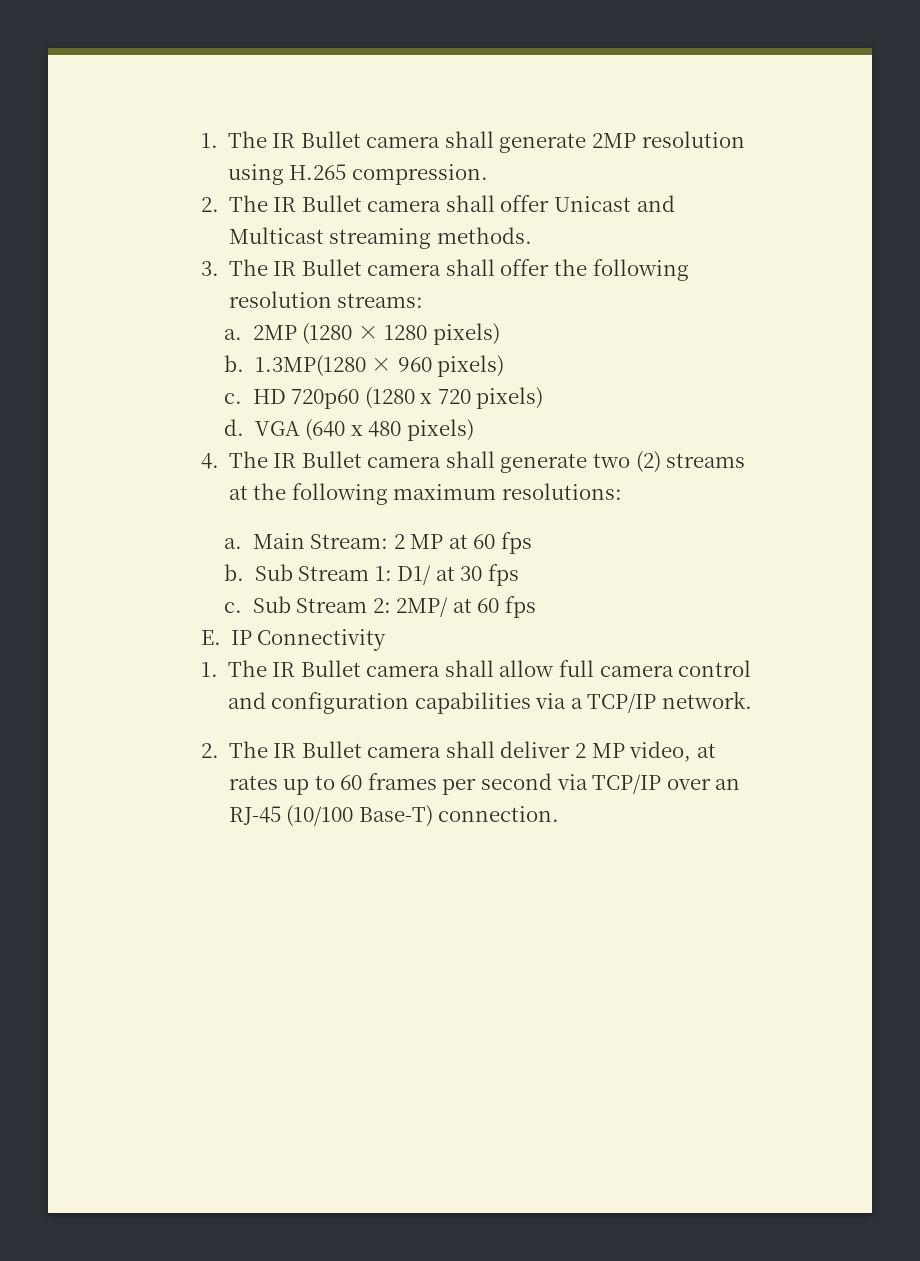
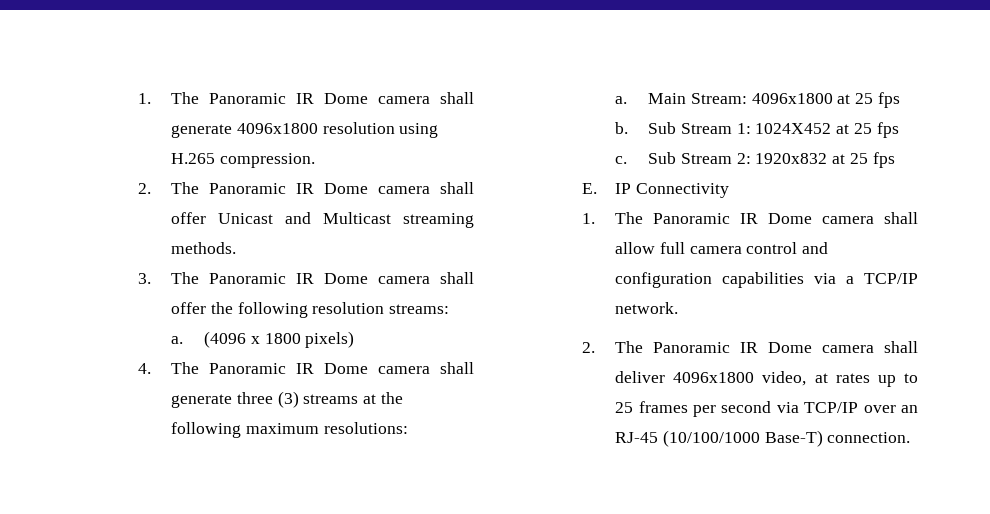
- 1. The IR Bullet camera shall generate 2MP resolution using H.265 compression.
+ 1. The Panoramic IR Dome camera shall generate 4096x1800 resolution using H.265 compression.
- 2. The IR Bullet camera shall offer Unicast and Multicast streaming methods.
+ 2. The Panoramic IR Dome camera shall offer Unicast and Multicast streaming methods.
- 3. The IR Bullet camera shall offer the following resolution streams:
+ 3. The Panoramic IR Dome camera shall offer the following resolution streams:
- 2MP (1280 × 1280 pixels)
- b. 1.3MP(1280 × 960 pixels)
- c. HD 720p60 (1280 x 720 pixels)
- d. VGA (640 x 480 pixels)
+ (4096 x 1800 pixels)
- 4. The IR Bullet camera shall generate two (2) streams at the following maximum resolutions:
+ 4. The Panoramic IR Dome camera shall generate three (3) streams at the following maximum resolutions:
- Main Stream: 2 MP at 60 fps
+ Main Stream: 4096x1800 at 25 fps
- Sub Stream 1: D1/ at 30 fps
+ Sub Stream 1: 1024X452 at 25 fps
- Sub Stream 2: 2MP/ at 60 fps
+ Sub Stream 2: 1920x832 at 25 fps
- 1. The IR Bullet camera shall allow full camera control and configuration capabilities via a TCP/IP network.
+ 1. The Panoramic IR Dome camera shall allow full camera control and configuration capabilities via a TCP/IP network.
- 2. The IR Bullet camera shall deliver 2 MP video, at rates up to 60 frames per second via TCP/IP over an RJ-45 (10/100 Base-T) connection.
+ 2. The Panoramic IR Dome camera shall deliver 4096x1800 video, at rates up to 25 frames per second via TCP/IP over an RJ-45 (10/100/1000 Base-T) connection.

